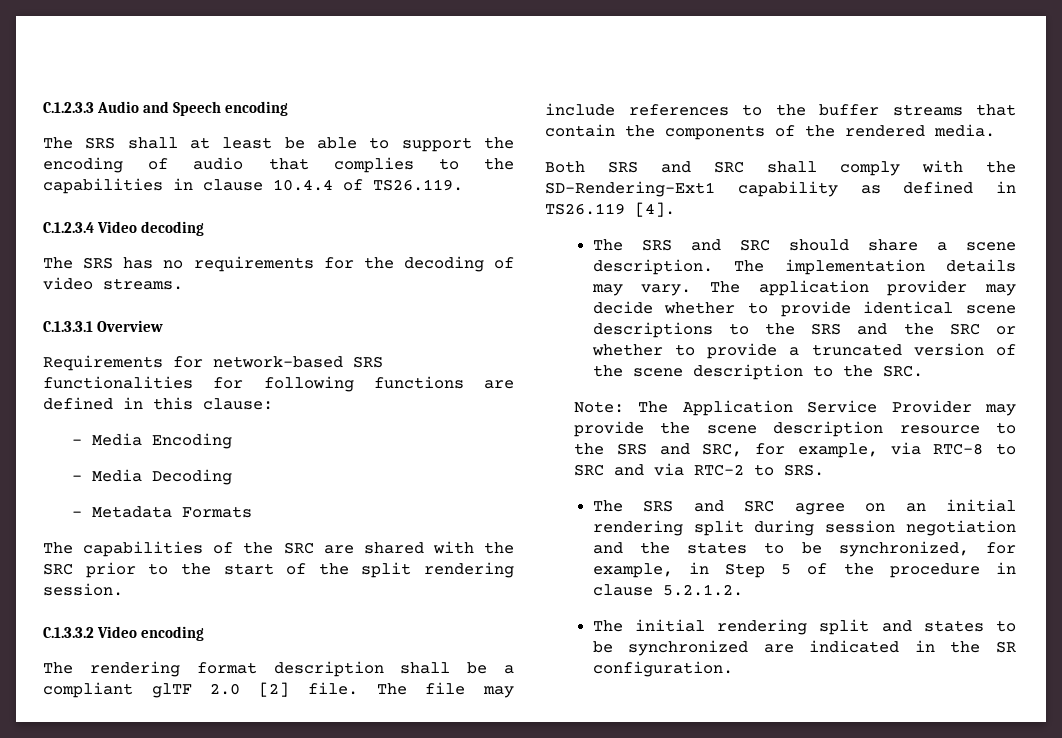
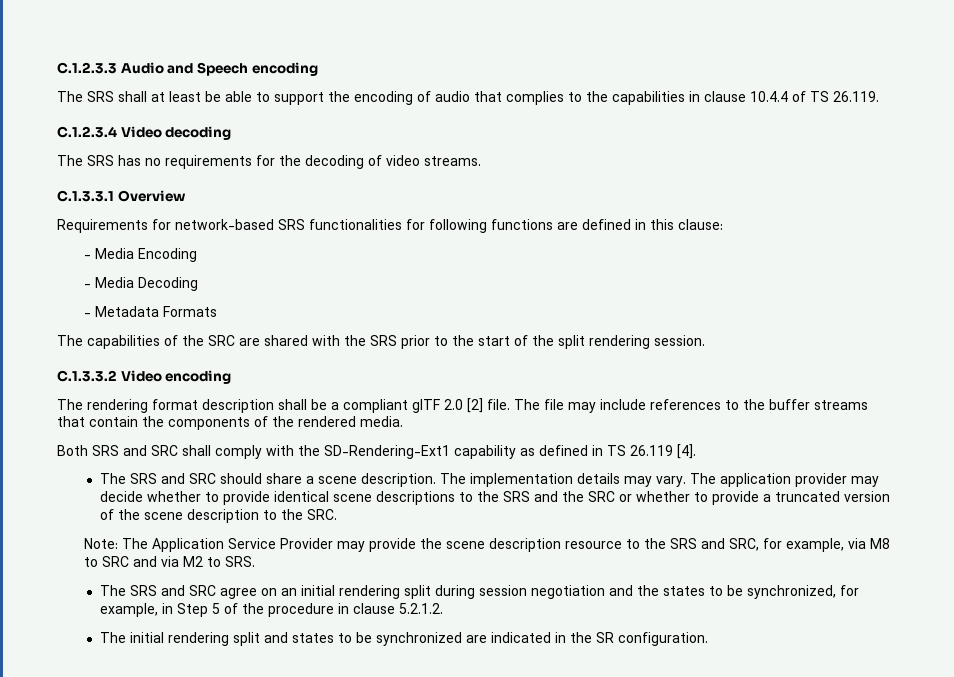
- The SRS shall at least be able to support the encoding of audio that complies to the capabilities in clause 10.4.4 of TS26.119.
+ The SRS shall at least be able to support the encoding of audio that complies to the capabilities in clause 10.4.4 of TS 26.119.
- The capabilities of the SRC are shared with the SRC prior to the start of the split rendering session.
+ The capabilities of the SRC are shared with the SRS prior to the start of the split rendering session.
- Both SRS and SRC shall comply with the SD-Rendering-Ext1 capability as defined in TS26.119 [4].
+ Both SRS and SRC shall comply with the SD-Rendering-Ext1 capability as defined in TS 26.119 [4].
- Note: The Application Service Provider may provide the scene description resource to the SRS and SRC, for example, via RTC-8 to SRC and via RTC-2 to SRS.
+ Note: The Application Service Provider may provide the scene description resource to the SRS and SRC, for example, via M8 to SRC and via M2 to SRS.

